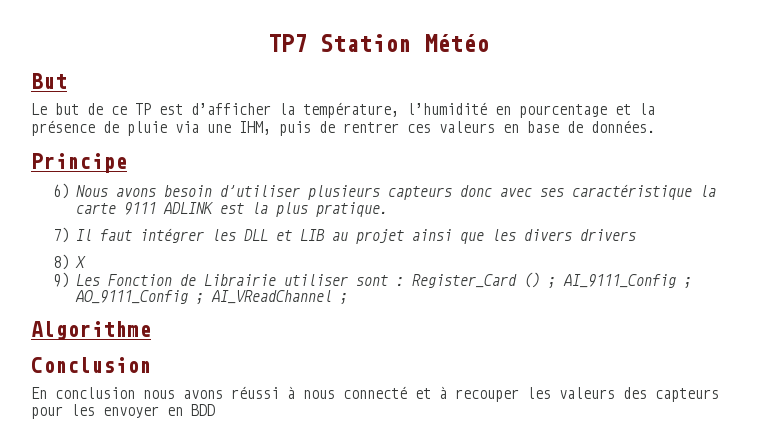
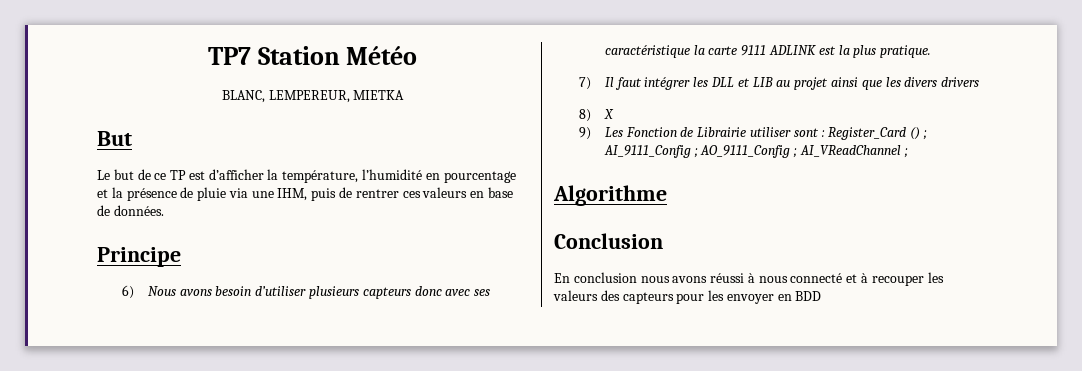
+ BLANC, LEMPEREUR, MIETKA

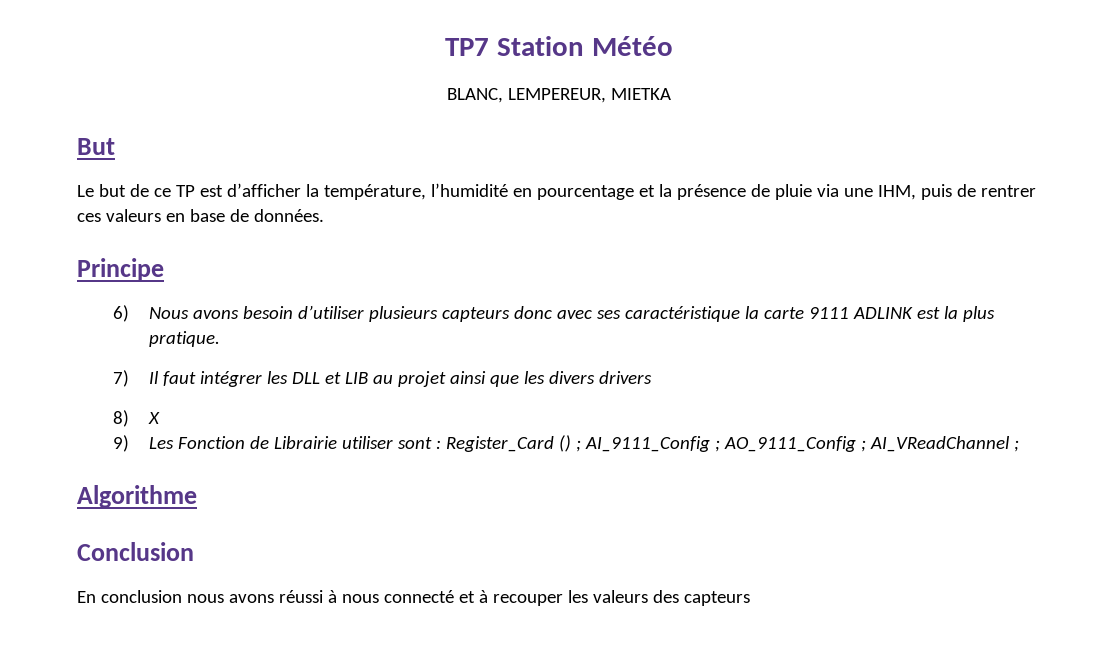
- En conclusion nous avons réussi à nous connecté et à recouper les valeurs des capteurs pour les envoyer en BDD
+ En conclusion nous avons réussi à nous connecté et à recouper les valeurs des capteurs

